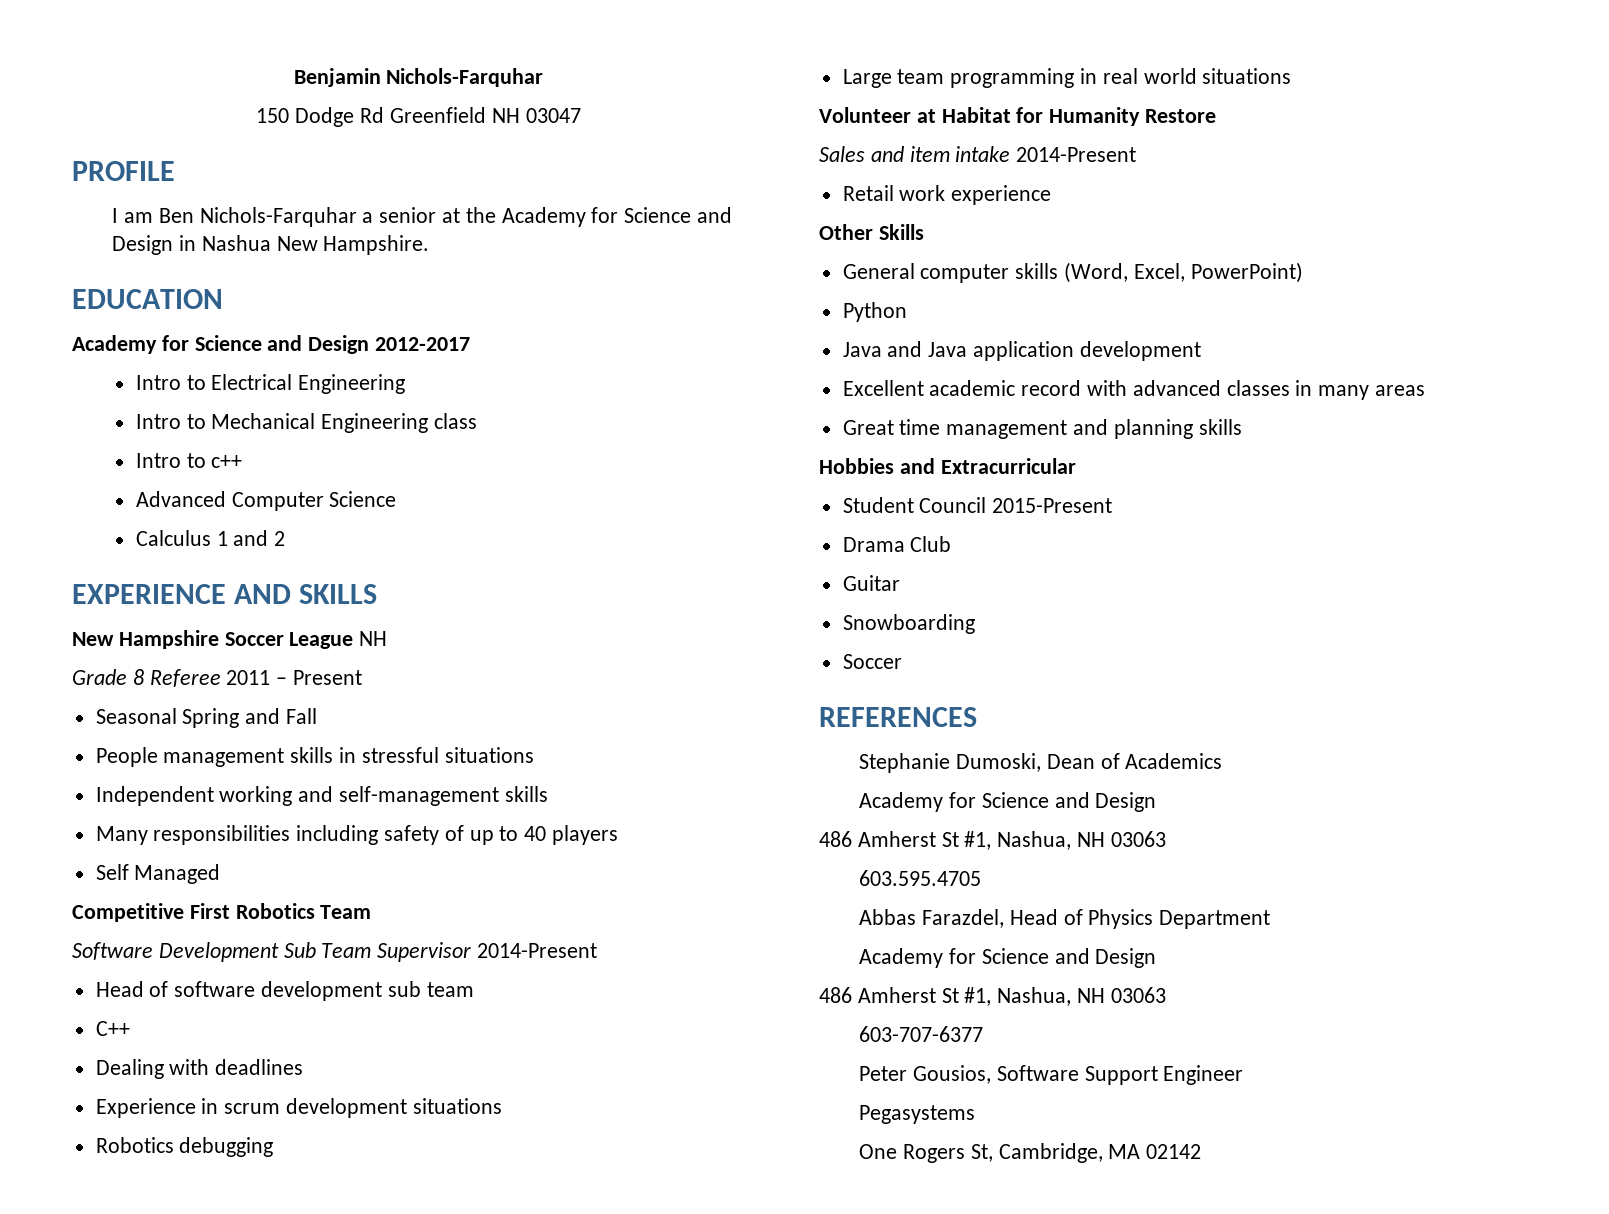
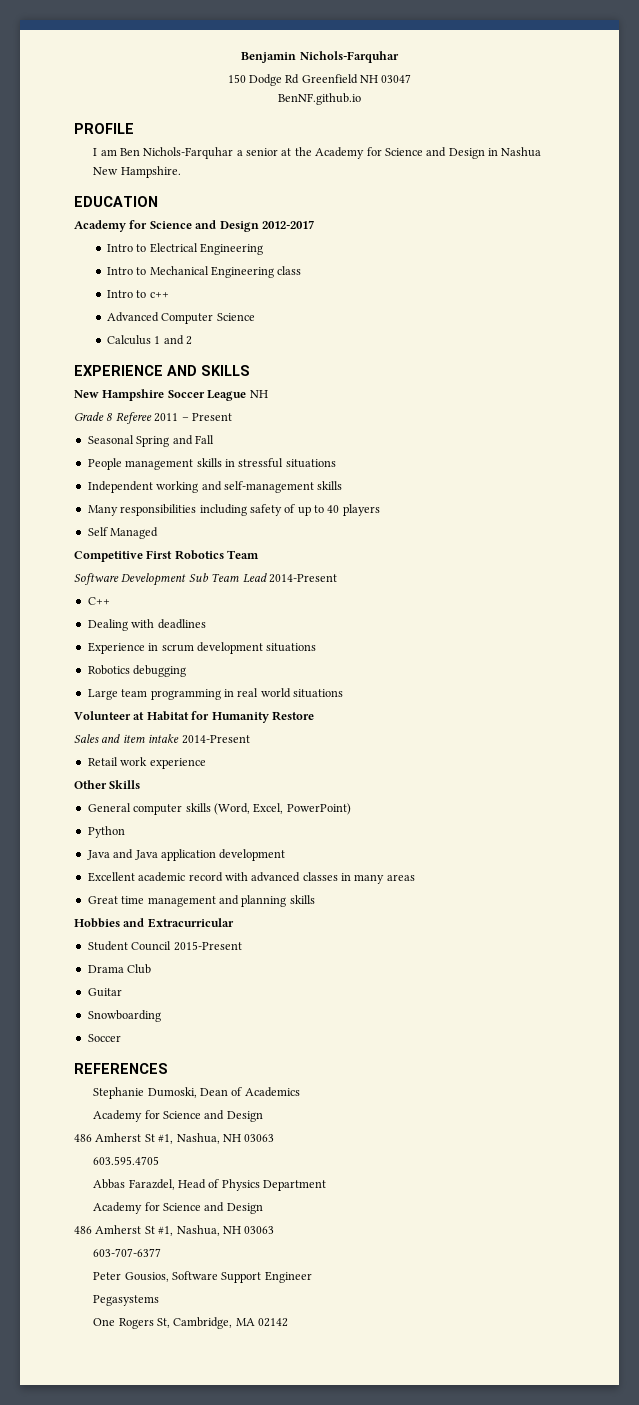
+ BenNF.github.io
- Software Development Sub Team Supervisor 2014-Present
- Head of software development sub team
+ Software Development Sub Team Lead 2014-Present

